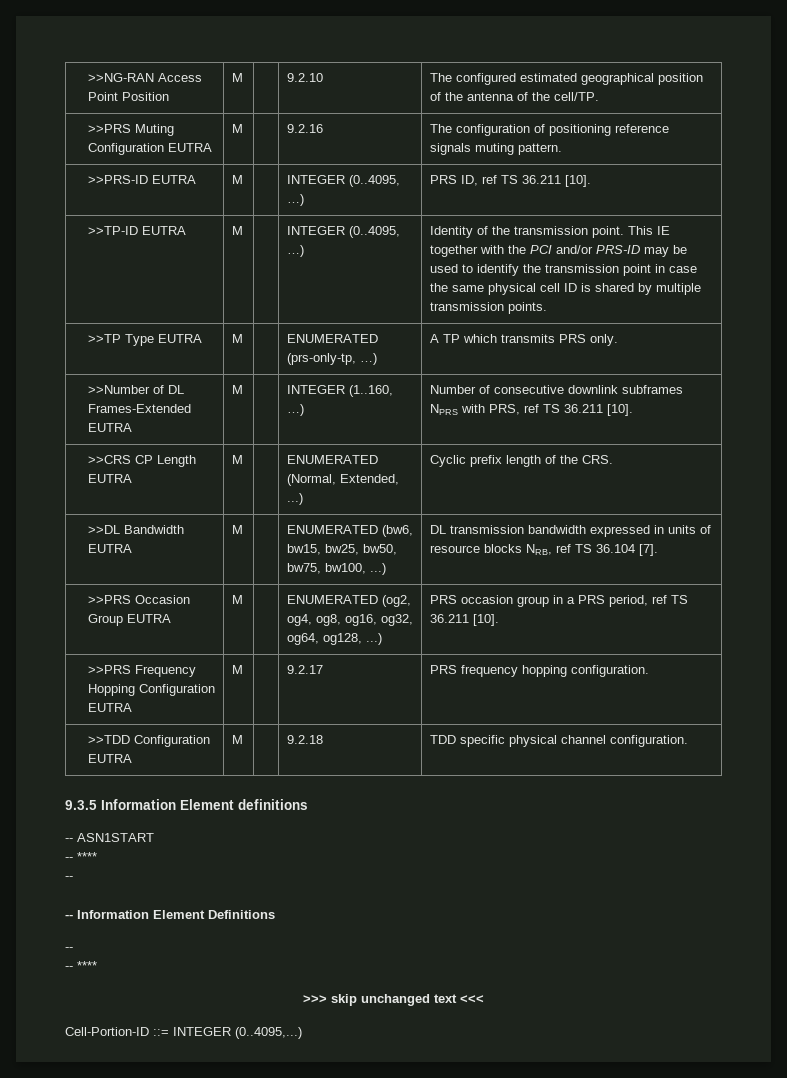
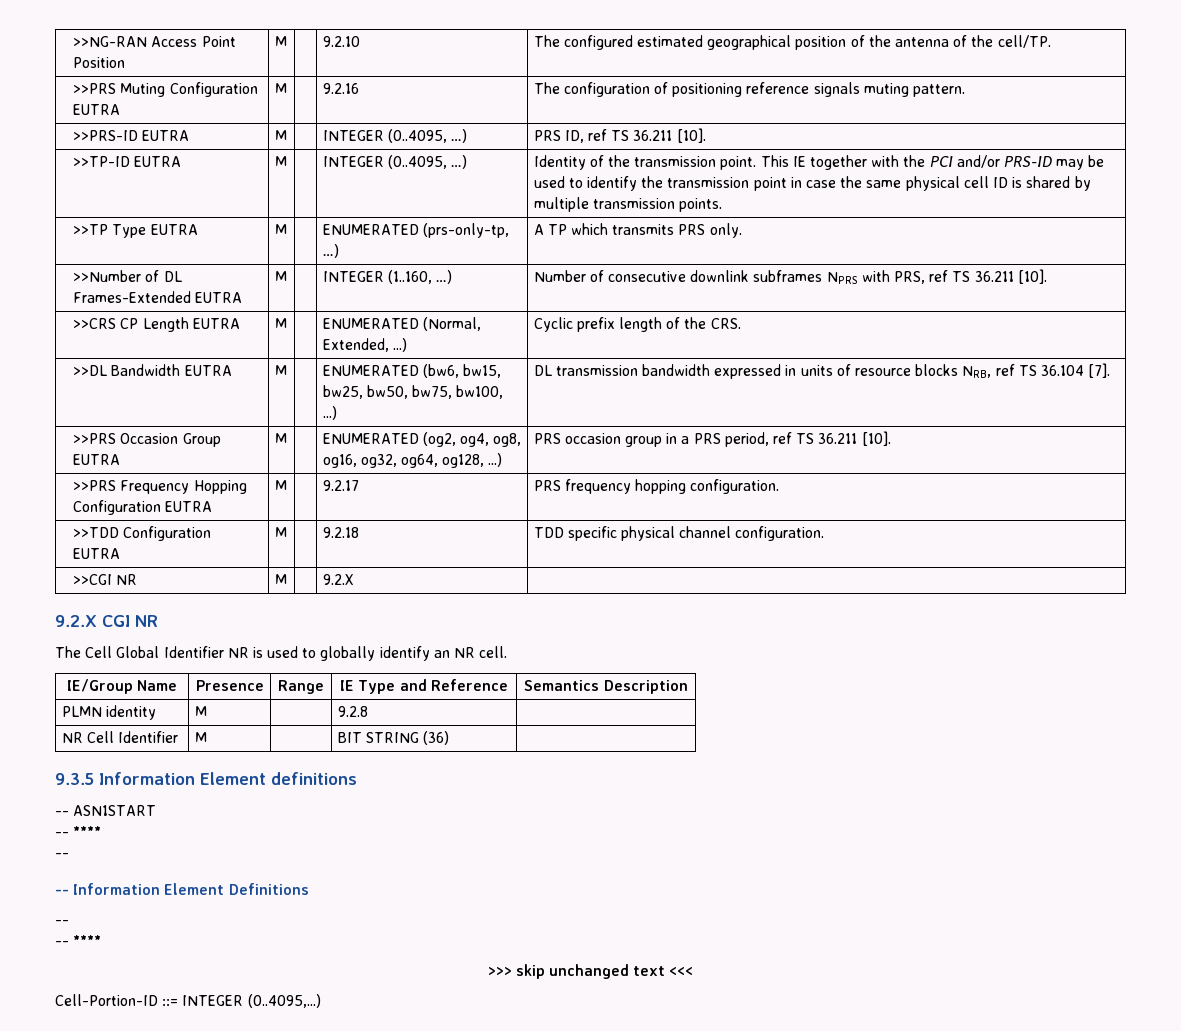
+ >>CGI NR | M | | 9.2.X |
+ 9.2.X CGI NR
+ The Cell Global Identifier NR is used to globally identify an NR cell.
+ IE/Group Name | Presence | Range | IE Type and Reference | Semantics Description
+ PLMN identity | M | | 9.2.8 |
+ NR Cell Identifier | M | | BIT STRING (36) |

